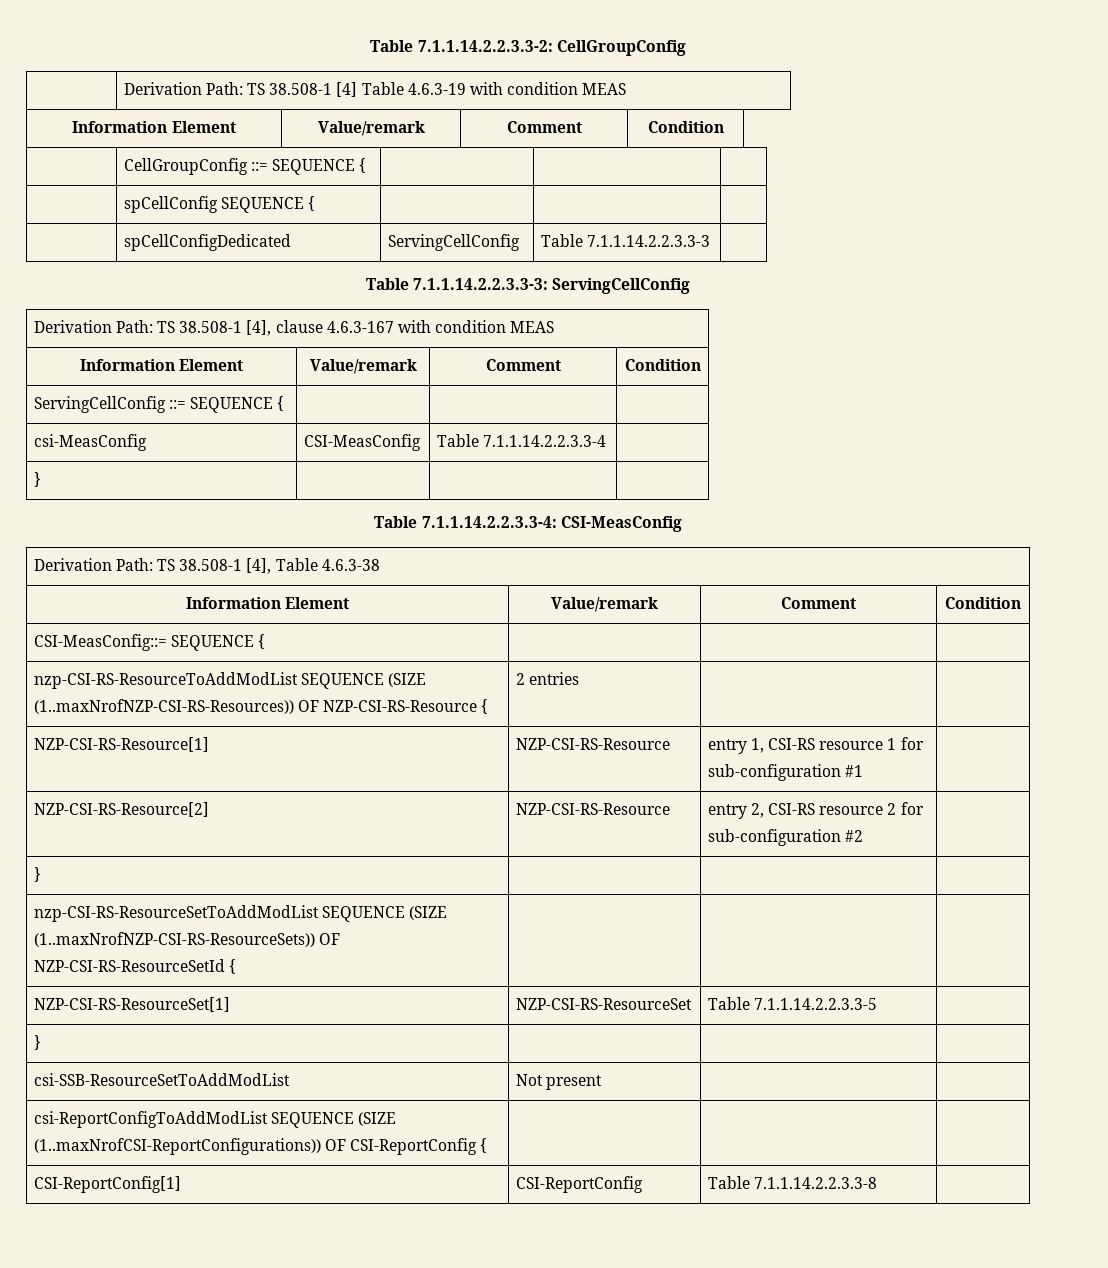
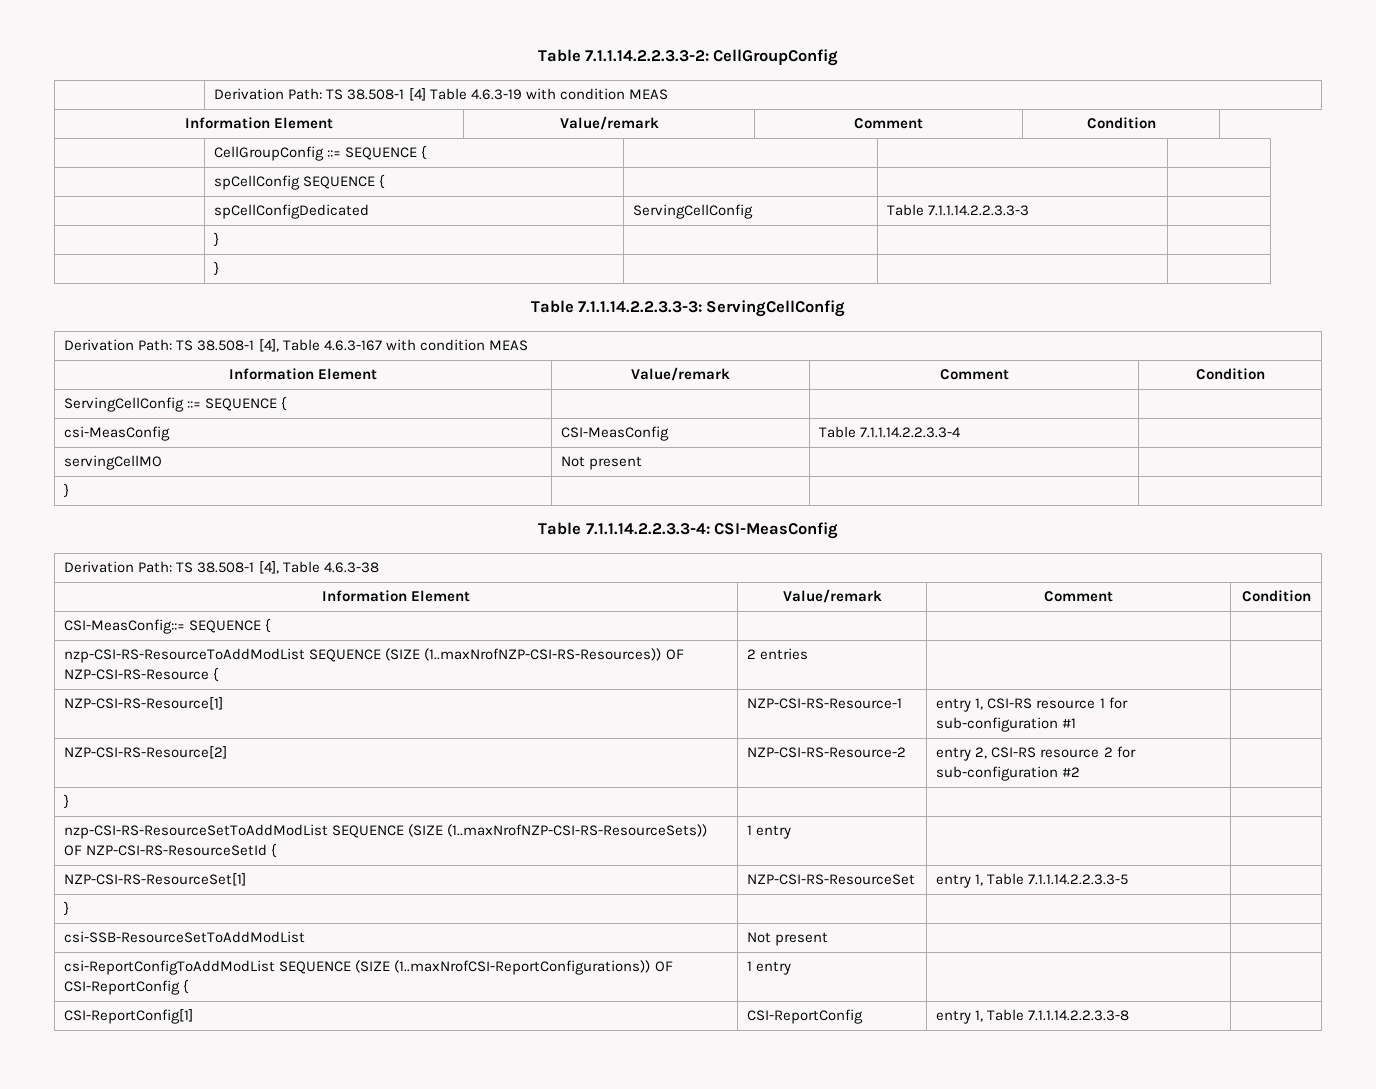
  | spCellConfigDedicated | ServingCellConfig | Table 7.1.1.14.2.2.3.3-3 |
+ | } | | |
+ | } | | |
- Derivation Path: TS 38.508-1 [4], clause 4.6.3-167 with condition MEAS
+ Derivation Path: TS 38.508-1 [4], Table 4.6.3-167 with condition MEAS
+ servingCellMO | Not present | |
- NZP-CSI-RS-Resource[1] | NZP-CSI-RS-Resource | entry 1, CSI-RS resource 1 for sub-configuration #1 |
+ NZP-CSI-RS-Resource[1] | NZP-CSI-RS-Resource-1 | entry 1, CSI-RS resource 1 for sub-configuration #1 |
- NZP-CSI-RS-Resource[2] | NZP-CSI-RS-Resource | entry 2, CSI-RS resource 2 for sub-configuration #2 |
+ NZP-CSI-RS-Resource[2] | NZP-CSI-RS-Resource-2 | entry 2, CSI-RS resource 2 for sub-configuration #2 |
- nzp-CSI-RS-ResourceSetToAddModList SEQUENCE (SIZE (1..maxNrofNZP-CSI-RS-ResourceSets)) OF NZP-CSI-RS-ResourceSetId { | | |
+ nzp-CSI-RS-ResourceSetToAddModList SEQUENCE (SIZE (1..maxNrofNZP-CSI-RS-ResourceSets)) OF NZP-CSI-RS-ResourceSetId { | 1 entry | |
- NZP-CSI-RS-ResourceSet[1] | NZP-CSI-RS-ResourceSet | Table 7.1.1.14.2.2.3.3-5 |
+ NZP-CSI-RS-ResourceSet[1] | NZP-CSI-RS-ResourceSet | entry 1, Table 7.1.1.14.2.2.3.3-5 |
- csi-ReportConfigToAddModList SEQUENCE (SIZE (1..maxNrofCSI-ReportConfigurations)) OF CSI-ReportConfig { | | |
+ csi-ReportConfigToAddModList SEQUENCE (SIZE (1..maxNrofCSI-ReportConfigurations)) OF CSI-ReportConfig { | 1 entry | |
- CSI-ReportConfig[1] | CSI-ReportConfig | Table 7.1.1.14.2.2.3.3-8 |
+ CSI-ReportConfig[1] | CSI-ReportConfig | entry 1, Table 7.1.1.14.2.2.3.3-8 |

